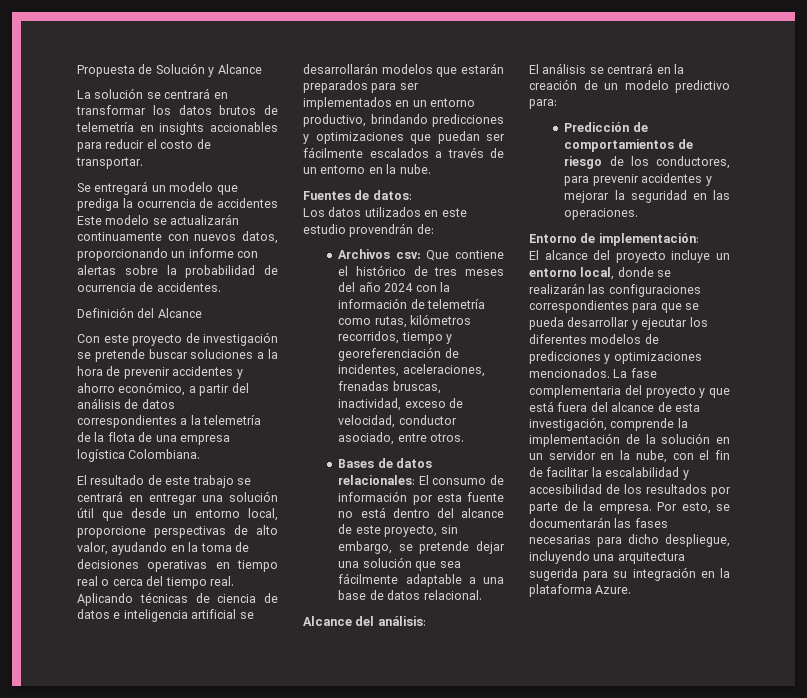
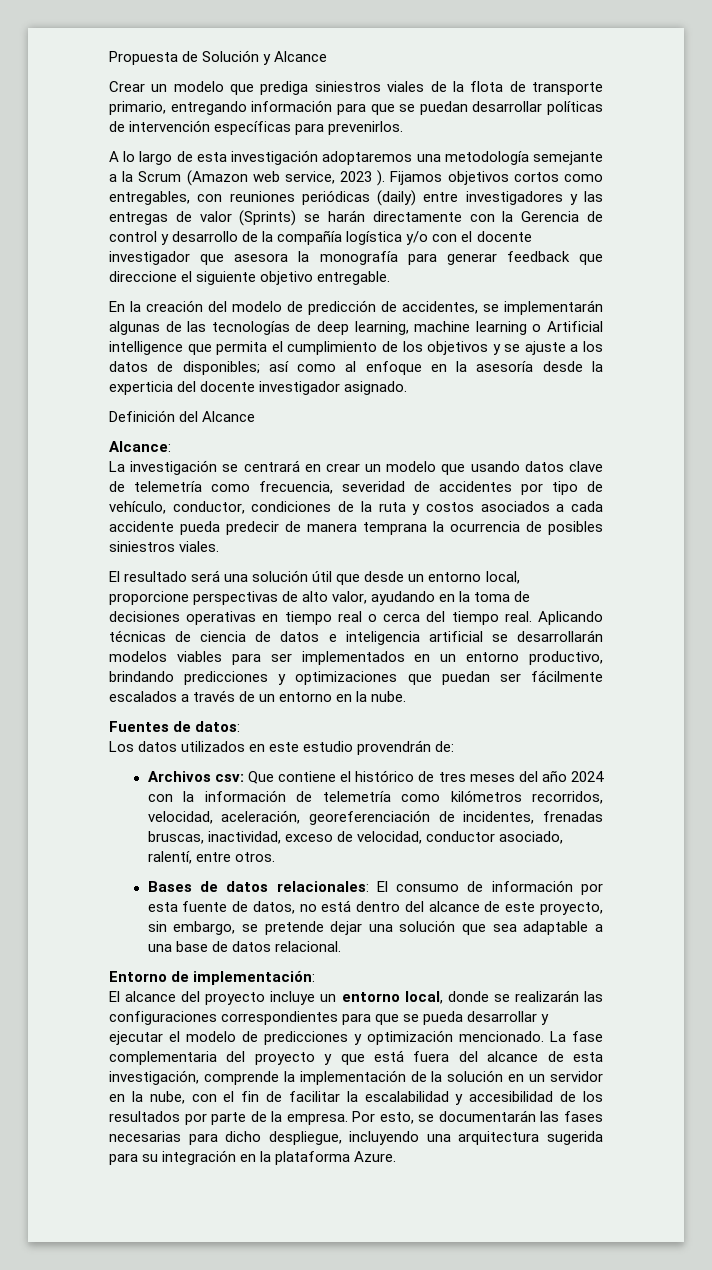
- La solución se centrará en transformar los datos brutos de telemetría en insights accionables para reducir el costo de transportar.
- Se entregará un modelo que prediga la ocurrencia de accidentes Este modelo se actualizarán continuamente con nuevos datos, proporcionando un informe con alertas sobre la probabilidad de ocurrencia de accidentes.
+ Crear un modelo que prediga siniestros viales de la flota de transporte primario, entregando información para que se puedan desarrollar políticas de intervención específicas para prevenirlos.
+ A lo largo de esta investigación adoptaremos una metodología semejante a la Scrum (Amazon web service, 2023 ). Fijamos objetivos cortos como entregables, con reuniones periódicas (daily) entre investigadores y las entregas de valor (Sprints) se harán directamente con la Gerencia de control y desarrollo de la compañía logística y/o con el docente investigador que asesora la monografía para generar feedback que direccione el siguiente objetivo entregable.
+ En la creación del modelo de predicción de accidentes, se implementarán algunas de las tecnologías de deep learning, machine learning o Artificial intelligence que permita el cumplimiento de los objetivos y se ajuste a los datos de disponibles; así como al enfoque en la asesoría desde la experticia del docente investigador asignado.
  Definición del Alcance
- Con este proyecto de investigación se pretende buscar soluciones a la hora de prevenir accidentes y ahorro económico, a partir del análisis de datos correspondientes a la telemetría de la flota de una empresa logística Colombiana.
- El resultado de este trabajo se centrará en entregar una solución útil que desde un entorno local, proporcione perspectivas de alto valor, ayudando en la toma de decisiones operativas en tiempo real o cerca del tiempo real.
+ Alcance:
+ La investigación se centrará en crear un modelo que usando datos clave de telemetría como frecuencia, severidad de accidentes por tipo de vehículo, conductor, condiciones de la ruta y costos asociados a cada accidente pueda predecir de manera temprana la ocurrencia de posibles siniestros viales.
+ El resultado será una solución útil que desde un entorno local, proporcione perspectivas de alto valor, ayudando en la toma de decisiones operativas en tiempo real o cerca del tiempo real.
- Aplicando técnicas de ciencia de datos e inteligencia artificial se desarrollarán modelos que estarán preparados para ser implementados en un entorno productivo, brindando predicciones y optimizaciones que puedan ser fácilmente escalados a través de un entorno en la nube.
+ Aplicando técnicas de ciencia de datos e inteligencia artificial se desarrollarán modelos viables para ser implementados en un entorno productivo, brindando predicciones y optimizaciones que puedan ser fácilmente escalados a través de un entorno en la nube.
- Archivos csv: Que contiene el histórico de tres meses del año 2024 con la información de telemetría como rutas, kilómetros recorridos, tiempo y georeferenciación de incidentes, aceleraciones, frenadas bruscas, inactividad, exceso de velocidad, conductor asociado, entre otros.
+ Archivos csv: Que contiene el histórico de tres meses del año 2024 con la información de telemetría como kilómetros recorridos, velocidad, aceleración, georeferenciación de incidentes, frenadas bruscas, inactividad, exceso de velocidad, conductor asociado, ralentí, entre otros.
- Bases de datos relacionales: El consumo de información por esta fuente no está dentro del alcance de este proyecto, sin embargo, se pretende dejar una solución que sea fácilmente adaptable a una base de datos relacional.
+ Bases de datos relacionales: El consumo de información por esta fuente de datos, no está dentro del alcance de este proyecto, sin embargo, se pretende dejar una solución que sea adaptable a una base de datos relacional.
- Alcance del análisis:
- El análisis se centrará en la creación de un modelo predictivo para:
- Predicción de comportamientos de riesgo de los conductores, para prevenir accidentes y mejorar la seguridad en las operaciones.
- El alcance del proyecto incluye un entorno local, donde se realizarán las configuraciones correspondientes para que se pueda desarrollar y ejecutar los diferentes modelos de predicciones y optimizaciones mencionados.
+ El alcance del proyecto incluye un entorno local, donde se realizarán las configuraciones correspondientes para que se pueda desarrollar y ejecutar el modelo de predicciones y optimización mencionado.

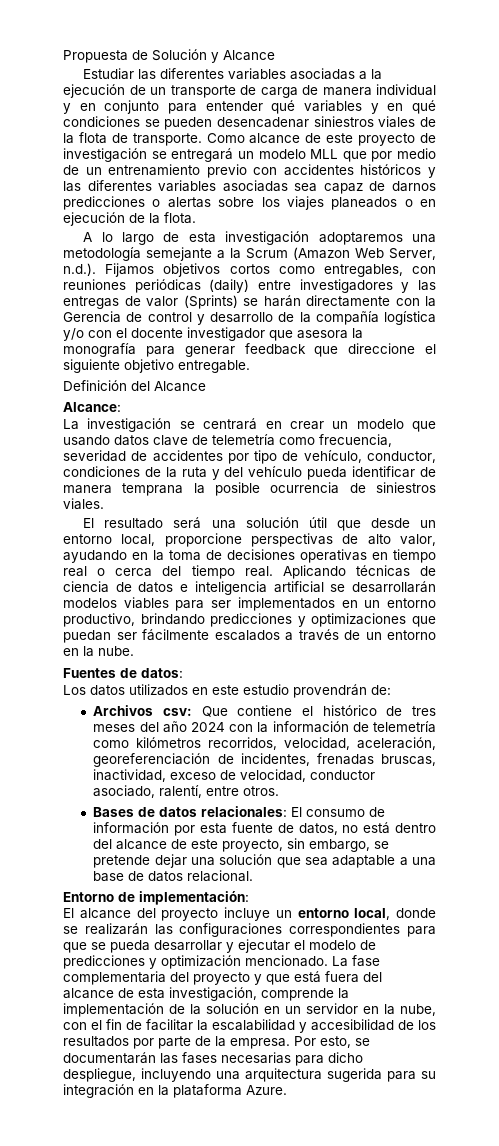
- Crear un modelo que prediga siniestros viales de la flota de transporte primario, entregando información para que se puedan desarrollar políticas de intervención específicas para prevenirlos.
+ Estudiar las diferentes variables asociadas a la ejecución de un transporte de carga de manera individual y en conjunto para entender qué variables y en qué condiciones se pueden desencadenar siniestros viales de la flota de transporte. Como alcance de este proyecto de investigación se entregará un modelo MLL que por medio de un entrenamiento previo con accidentes históricos y las diferentes variables asociadas sea capaz de darnos predicciones o alertas sobre los viajes planeados o en ejecución de la flota.
- A lo largo de esta investigación adoptaremos una metodología semejante a la Scrum (Amazon web service, 2023 ). Fijamos objetivos cortos como entregables, con reuniones periódicas (daily) entre investigadores y las entregas de valor (Sprints) se harán directamente con la Gerencia de control y desarrollo de la compañía logística y/o con el docente investigador que asesora la monografía para generar feedback que direccione el siguiente objetivo entregable.
+ A lo largo de esta investigación adoptaremos una metodología semejante a la Scrum (Amazon Web Server, n.d.). Fijamos objetivos cortos como entregables, con reuniones periódicas (daily) entre investigadores y las entregas de valor (Sprints) se harán directamente con la Gerencia de control y desarrollo de la compañía logística y/o con el docente investigador que asesora la monografía para generar feedback que direccione el siguiente objetivo entregable.
- En la creación del modelo de predicción de accidentes, se implementarán algunas de las tecnologías de deep learning, machine learning o Artificial intelligence que permita el cumplimiento de los objetivos y se ajuste a los datos de disponibles; así como al enfoque en la asesoría desde la experticia del docente investigador asignado.
- La investigación se centrará en crear un modelo que usando datos clave de telemetría como frecuencia, severidad de accidentes por tipo de vehículo, conductor, condiciones de la ruta y costos asociados a cada accidente pueda predecir de manera temprana la ocurrencia de posibles siniestros viales.
+ La investigación se centrará en crear un modelo que usando datos clave de telemetría como frecuencia, severidad de accidentes por tipo de vehículo, conductor, condiciones de la ruta y del vehículo pueda identificar de manera temprana la posible ocurrencia de siniestros viales.

